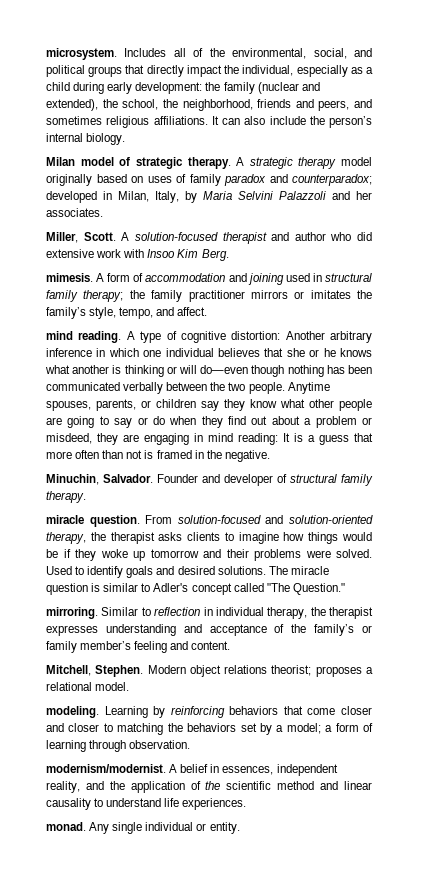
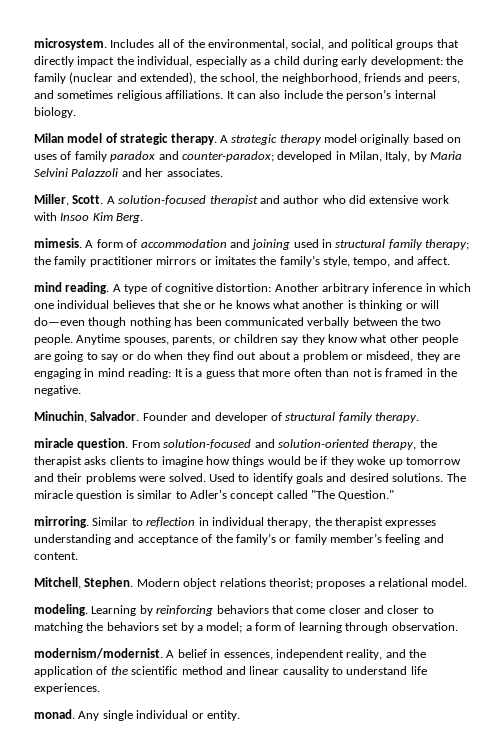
- A strategic therapy model originally based on uses of family paradox and counterparadox; developed in Milan, Italy, by Maria Selvini Palazzoli and her associates.
+ A strategic therapy model originally based on uses of family paradox and counter-paradox; developed in Milan, Italy, by Maria Selvini Palazzoli and her associates.

